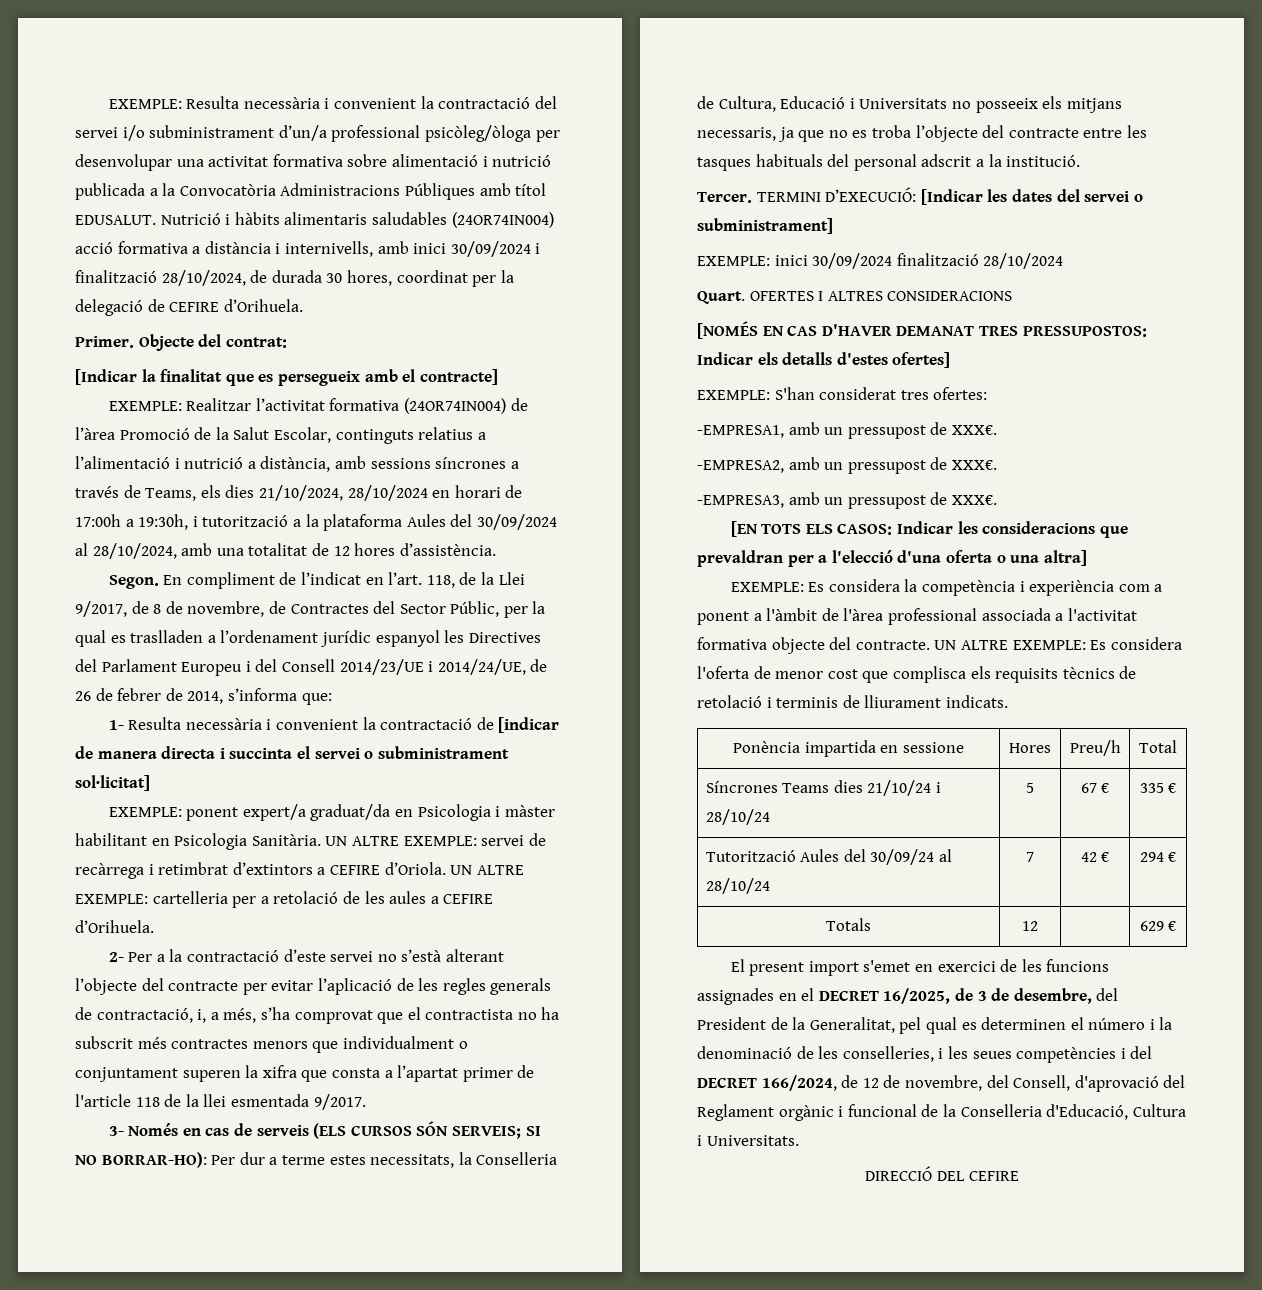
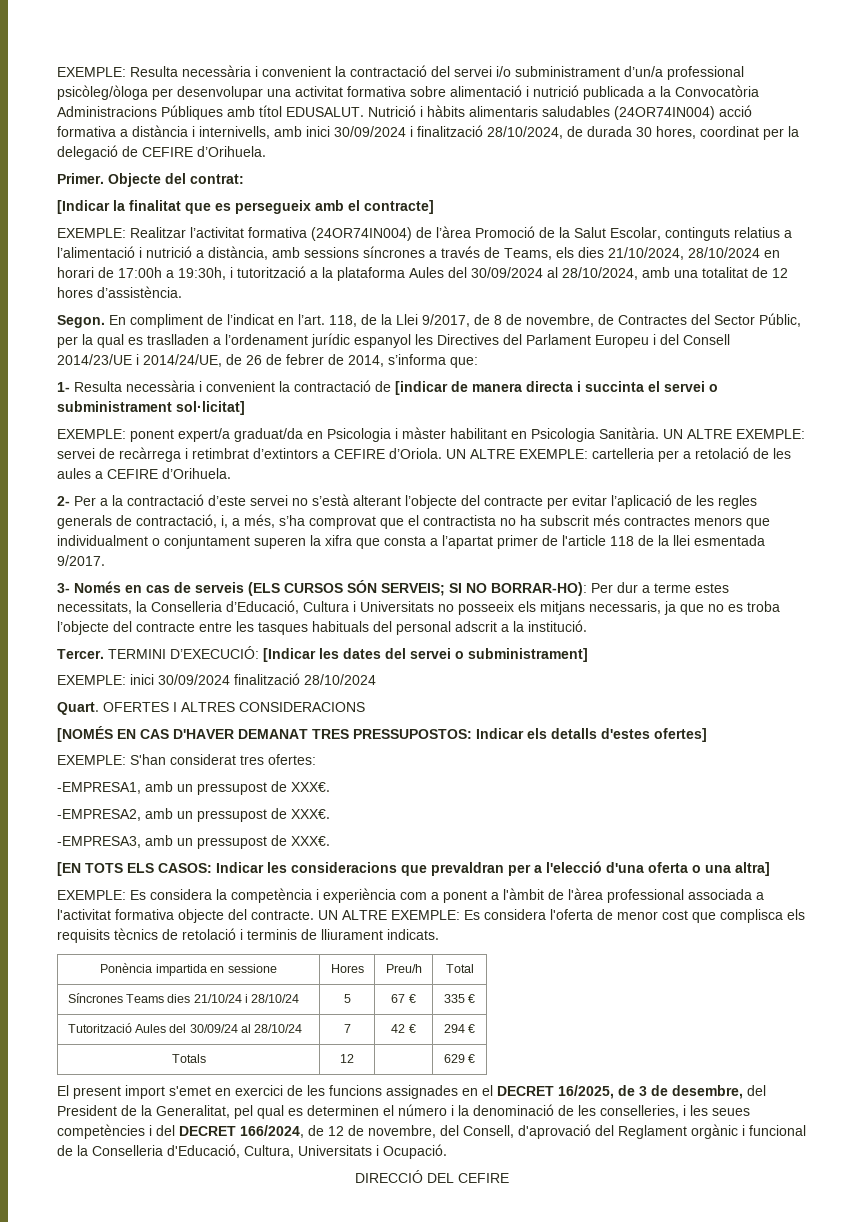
- 3- Només en cas de serveis (ELS CURSOS SÓN SERVEIS; SI NO BORRAR-HO): Per dur a terme estes necessitats, la Conselleria de Cultura, Educació i Universitats no posseeix els mitjans necessaris, ja que no es troba l’objecte del contracte entre les tasques habituals del personal adscrit a la institució.
+ 3- Només en cas de serveis (ELS CURSOS SÓN SERVEIS; SI NO BORRAR-HO): Per dur a terme estes necessitats, la Conselleria d’Educació, Cultura i Universitats no posseeix els mitjans necessaris, ja que no es troba l’objecte del contracte entre les tasques habituals del personal adscrit a la institució.
- El present import s'emet en exercici de les funcions assignades en el DECRET 16/2025, de 3 de desembre, del President de la Generalitat, pel qual es determinen el número i la denominació de les conselleries, i les seues competències i del DECRET 166/2024, de 12 de novembre, del Consell, d'aprovació del Reglament orgànic i funcional de la Conselleria d'Educació, Cultura i Universitats.
+ El present import s'emet en exercici de les funcions assignades en el DECRET 16/2025, de 3 de desembre, del President de la Generalitat, pel qual es determinen el número i la denominació de les conselleries, i les seues competències i del DECRET 166/2024, de 12 de novembre, del Consell, d'aprovació del Reglament orgànic i funcional de la Conselleria d'Educació, Cultura, Universitats i Ocupació.

